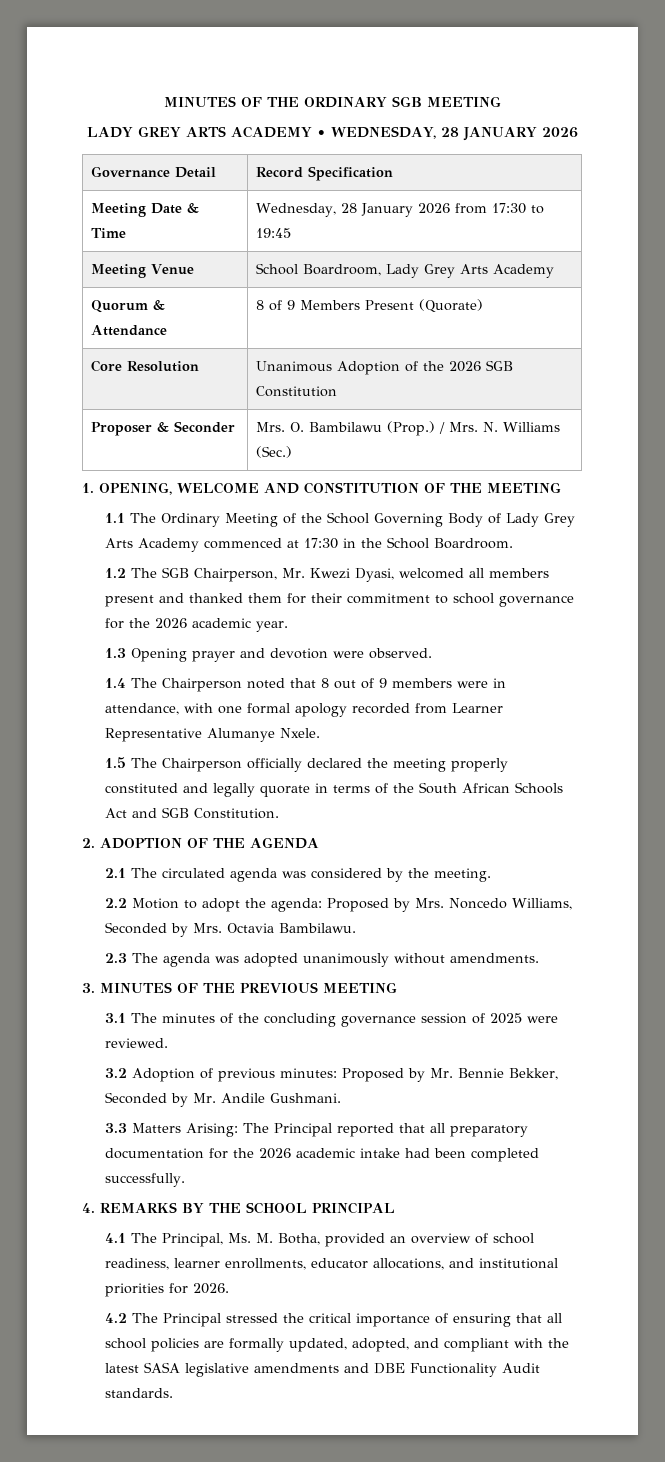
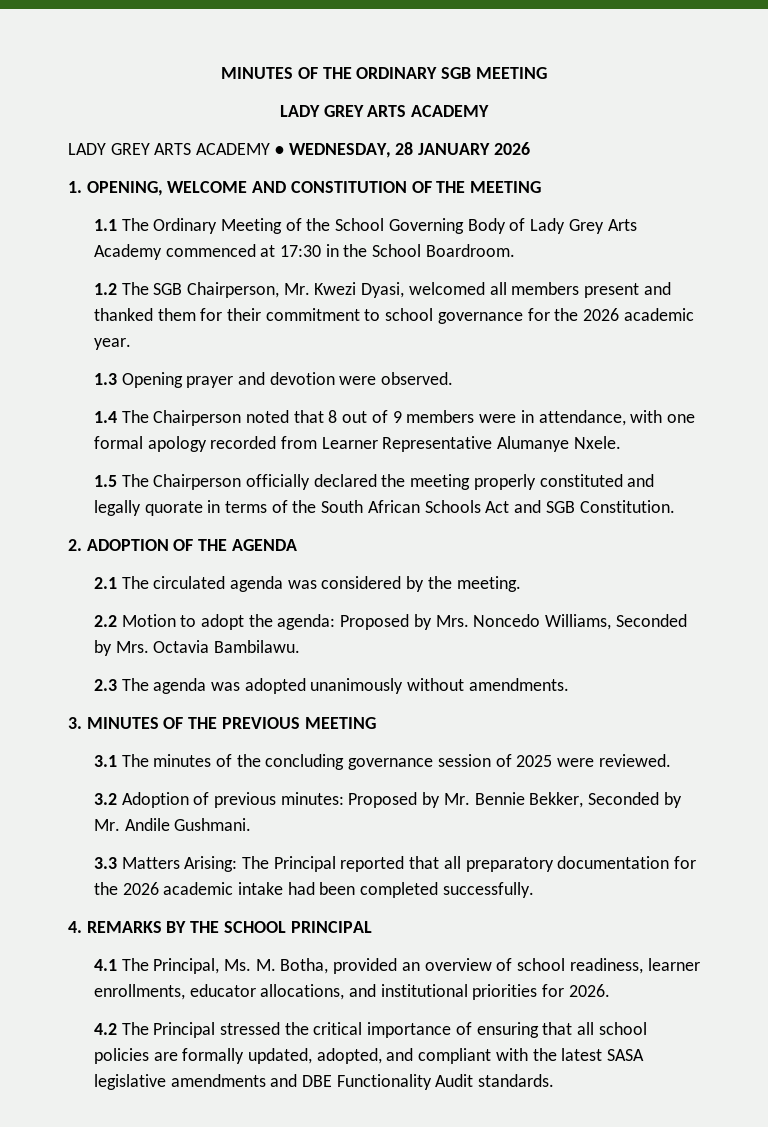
  MINUTES OF THE ORDINARY SGB MEETING
+ LADY GREY ARTS ACADEMY
- Governance Detail | Record Specification
- Meeting Date & Time | Wednesday, 28 January 2026 from 17:30 to 19:45
- Meeting Venue | School Boardroom, Lady Grey Arts Academy
- Quorum & Attendance | 8 of 9 Members Present (Quorate)
- Core Resolution | Unanimous Adoption of the 2026 SGB Constitution
- Proposer & Seconder | Mrs. O. Bambilawu (Prop.) / Mrs. N. Williams (Sec.)

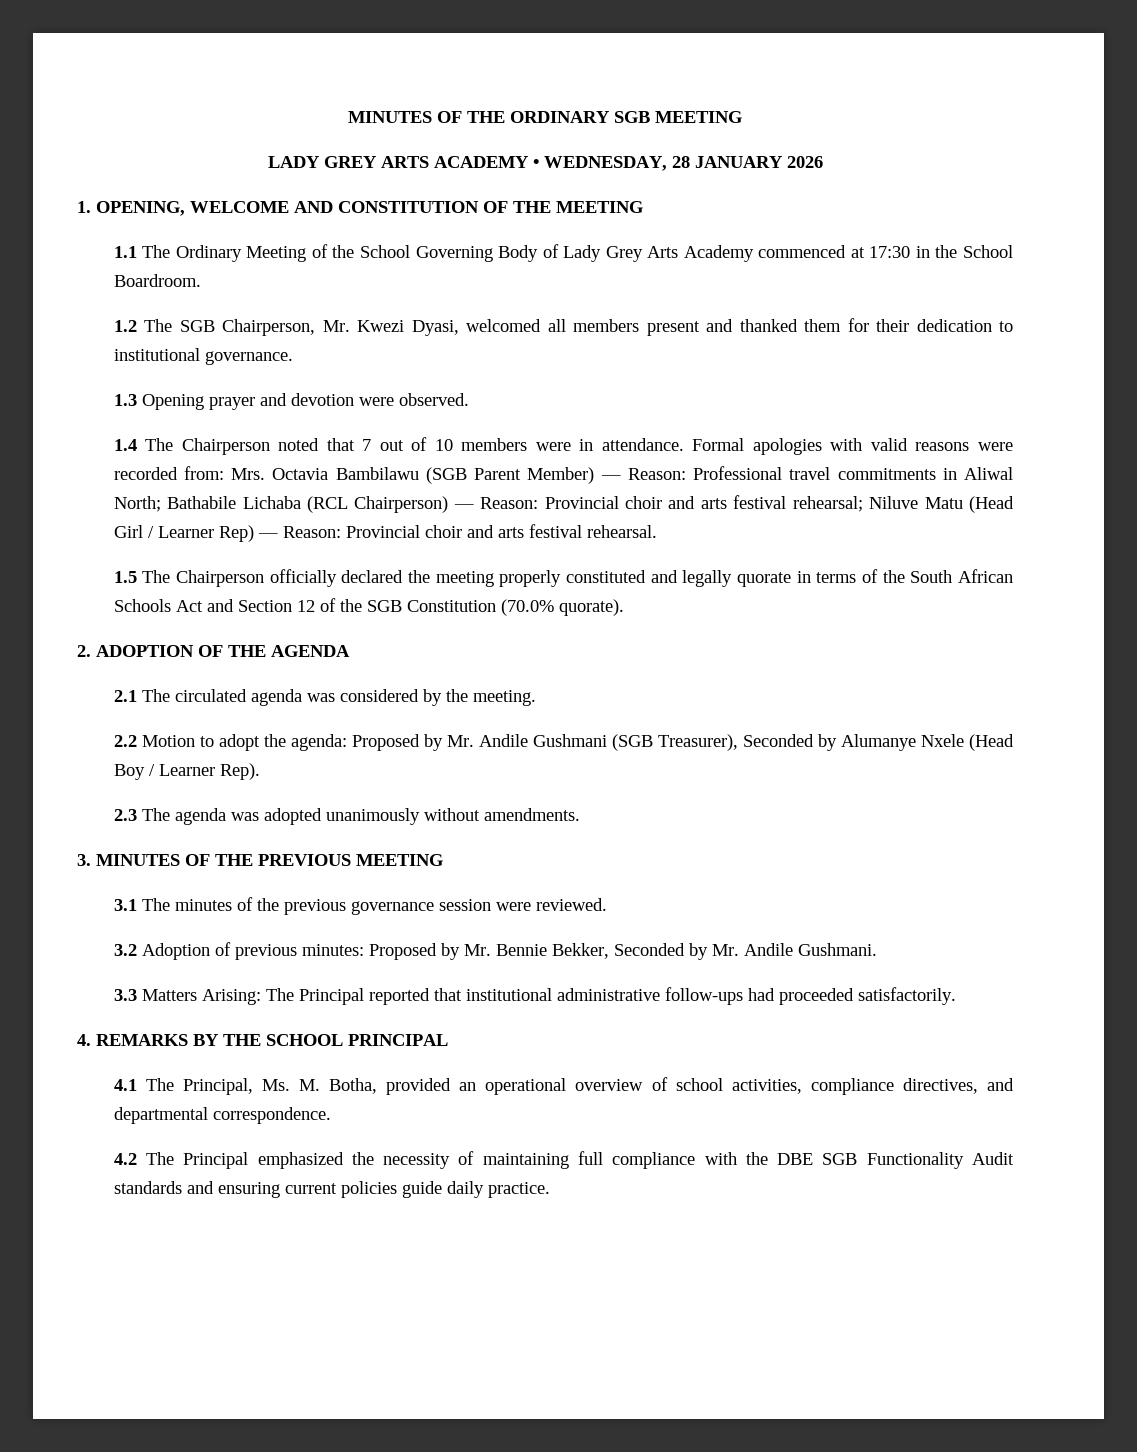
  MINUTES OF THE ORDINARY SGB MEETING
- LADY GREY ARTS ACADEMY
- 1.2 The SGB Chairperson, Mr. Kwezi Dyasi, welcomed all members present and thanked them for their commitment to school governance for the 2026 academic year.
+ 1.2 The SGB Chairperson, Mr. Kwezi Dyasi, welcomed all members present and thanked them for their dedication to institutional governance.
- 1.4 The Chairperson noted that 8 out of 9 members were in attendance, with one formal apology recorded from Learner Representative Alumanye Nxele.
+ 1.4 The Chairperson noted that 7 out of 10 members were in attendance. Formal apologies with valid reasons were recorded from: Mrs. Octavia Bambilawu (SGB Parent Member) — Reason: Professional travel commitments in Aliwal North; Bathabile Lichaba (RCL Chairperson) — Reason: Provincial choir and arts festival rehearsal; Niluve Matu (Head Girl / Learner Rep) — Reason: Provincial choir and arts festival rehearsal.
- 1.5 The Chairperson officially declared the meeting properly constituted and legally quorate in terms of the South African Schools Act and SGB Constitution.
+ 1.5 The Chairperson officially declared the meeting properly constituted and legally quorate in terms of the South African Schools Act and Section 12 of the SGB Constitution (70.0% quorate).
- 2.2 Motion to adopt the agenda: Proposed by Mrs. Noncedo Williams, Seconded by Mrs. Octavia Bambilawu.
+ 2.2 Motion to adopt the agenda: Proposed by Mr. Andile Gushmani (SGB Treasurer), Seconded by Alumanye Nxele (Head Boy / Learner Rep).
- 3.1 The minutes of the concluding governance session of 2025 were reviewed.
+ 3.1 The minutes of the previous governance session were reviewed.
- 3.3 Matters Arising: The Principal reported that all preparatory documentation for the 2026 academic intake had been completed successfully.
+ 3.3 Matters Arising: The Principal reported that institutional administrative follow-ups had proceeded satisfactorily.
- 4.1 The Principal, Ms. M. Botha, provided an overview of school readiness, learner enrollments, educator allocations, and institutional priorities for 2026.
- 4.2 The Principal stressed the critical importance of ensuring that all school policies are formally updated, adopted, and compliant with the latest SASA legislative amendments and DBE Functionality Audit standards.
+ 4.1 The Principal, Ms. M. Botha, provided an operational overview of school activities, compliance directives, and departmental correspondence.
+ 4.2 The Principal emphasized the necessity of maintaining full compliance with the DBE SGB Functionality Audit standards and ensuring current policies guide daily practice.

